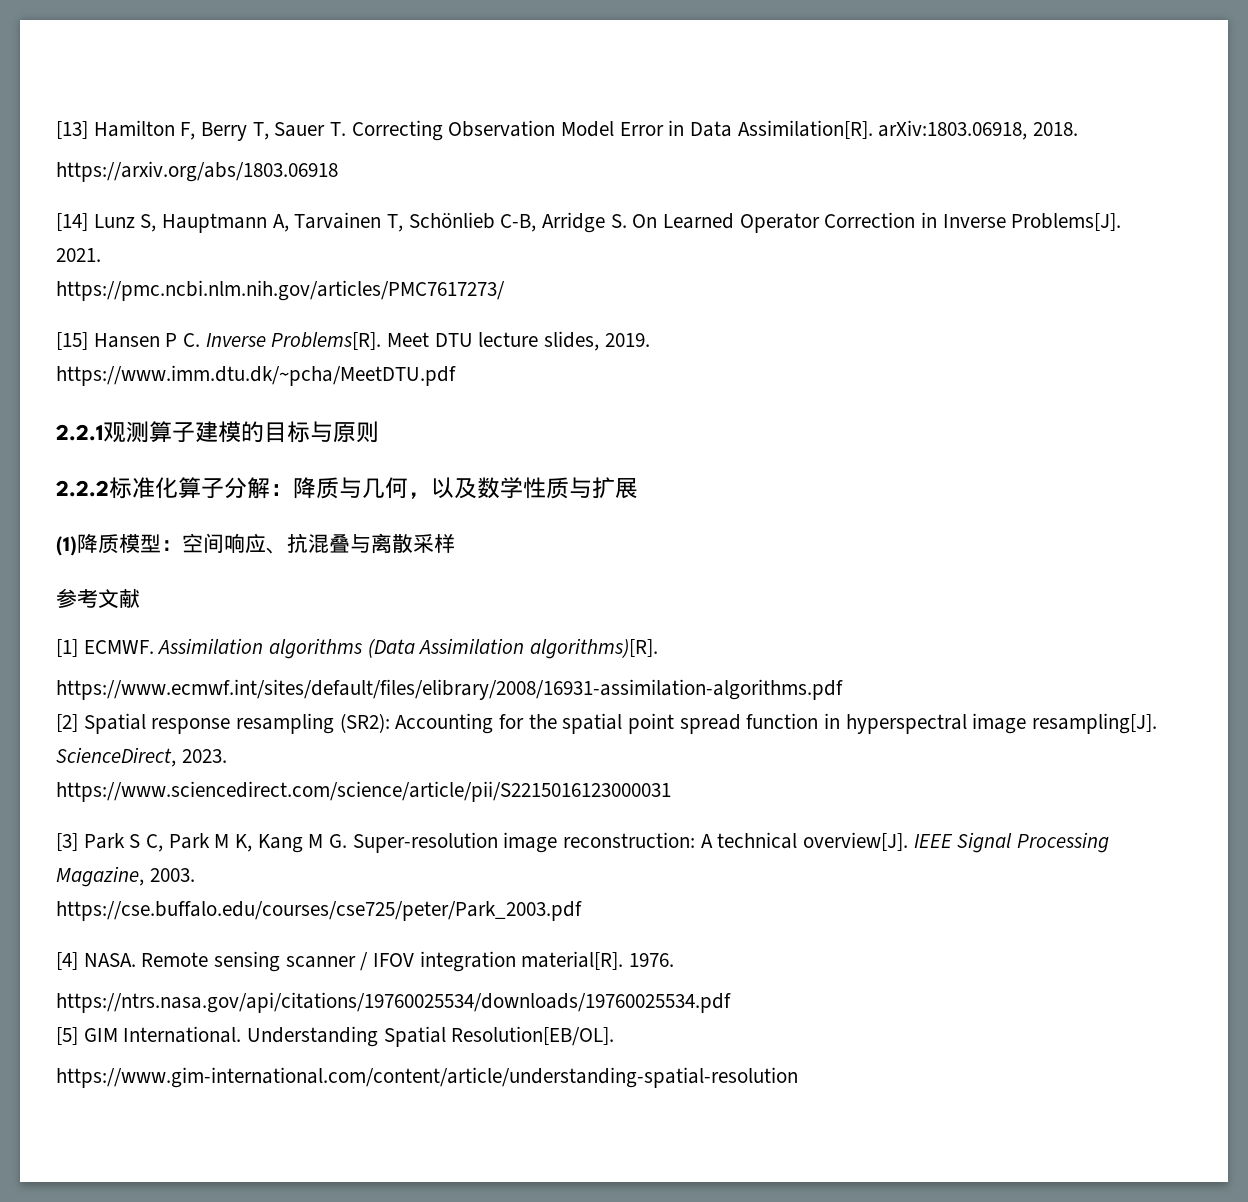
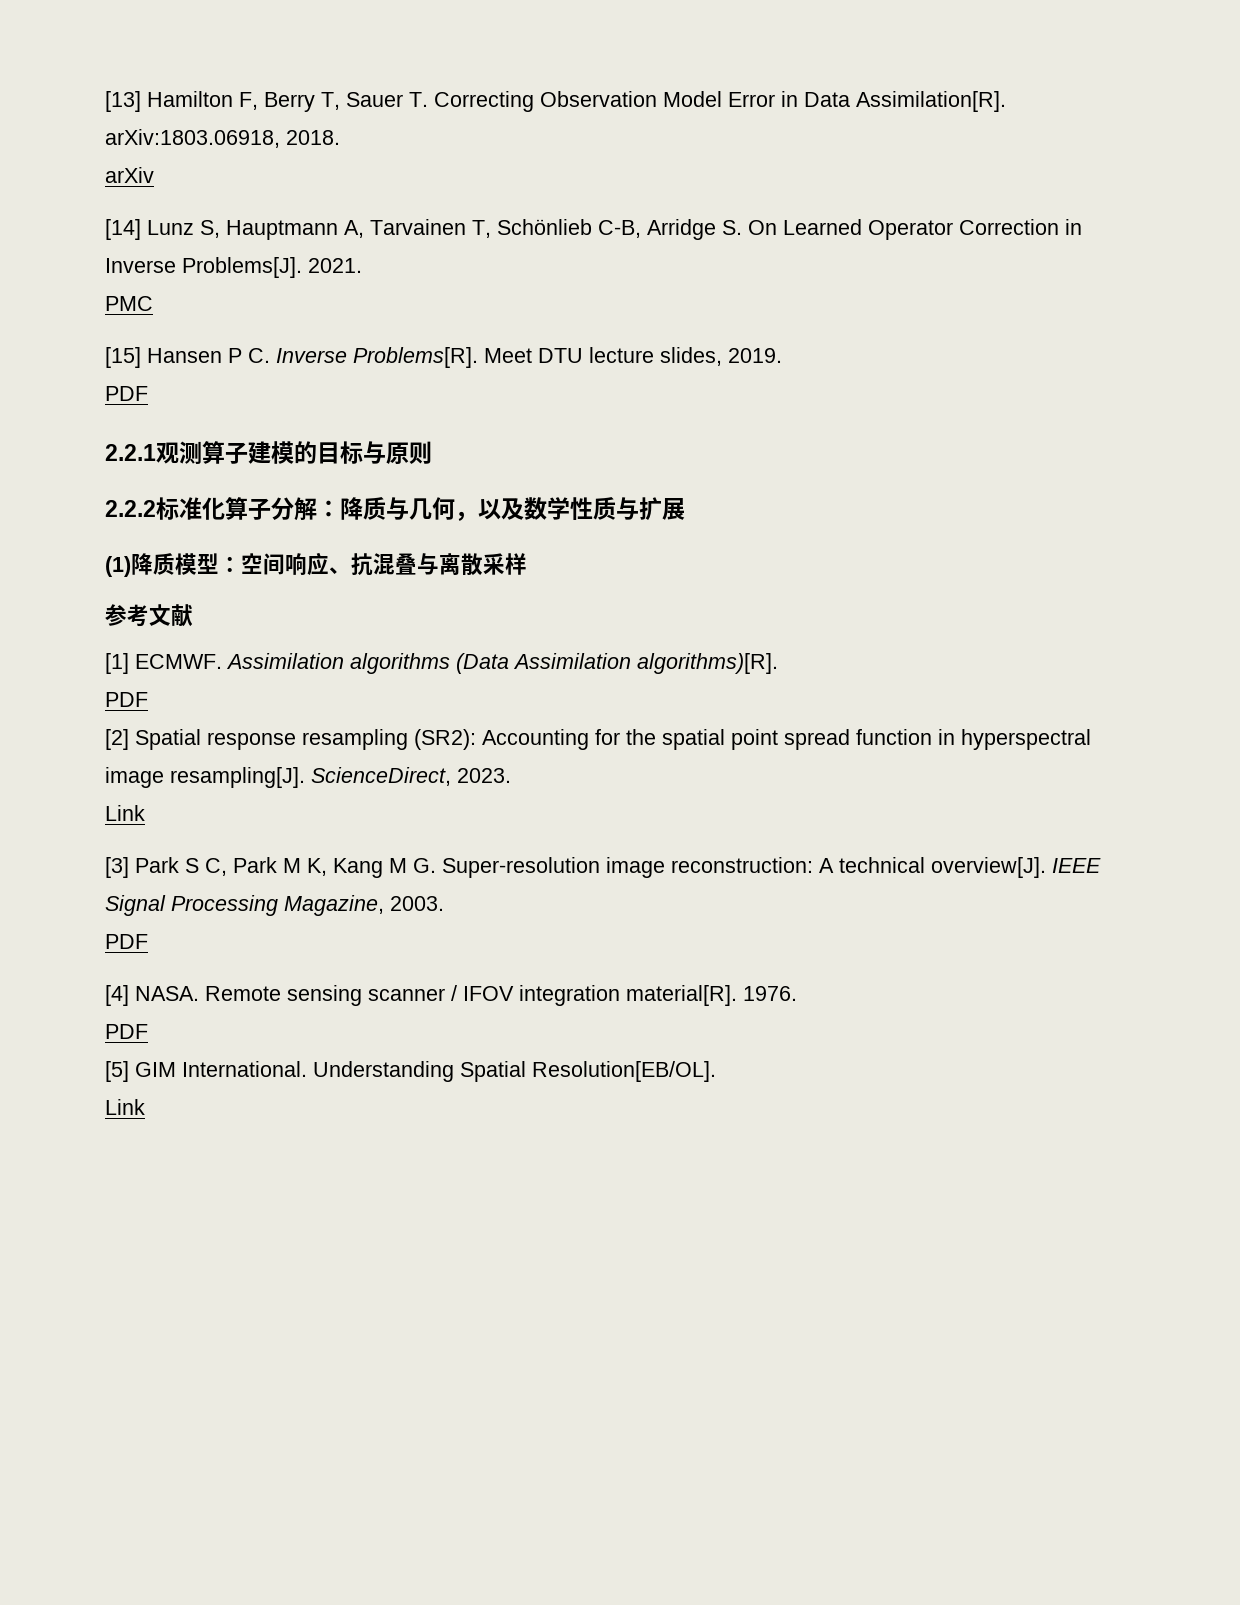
- https://arxiv.org/abs/1803.06918
+ arXiv
- https://pmc.ncbi.nlm.nih.gov/articles/PMC7617273/
+ PMC
  Meet DTU lecture slides, 2019.
- https://www.imm.dtu.dk/~pcha/MeetDTU.pdf
+ PDF
  Assimilation algorithms (Data Assimilation algorithms)[R].
- https://www.ecmwf.int/sites/default/files/elibrary/2008/16931-assimilation-algorithms.pdf
+ PDF
  ScienceDirect, 2023.
- https://www.sciencedirect.com/science/article/pii/S2215016123000031
+ Link
  IEEE Signal Processing Magazine, 2003.
- https://cse.buffalo.edu/courses/cse725/peter/Park_2003.pdf
+ PDF
  1976.
- https://ntrs.nasa.gov/api/citations/19760025534/downloads/19760025534.pdf
+ PDF
  Understanding Spatial Resolution[EB/OL].
- https://www.gim-international.com/content/article/understanding-spatial-resolution
+ Link

